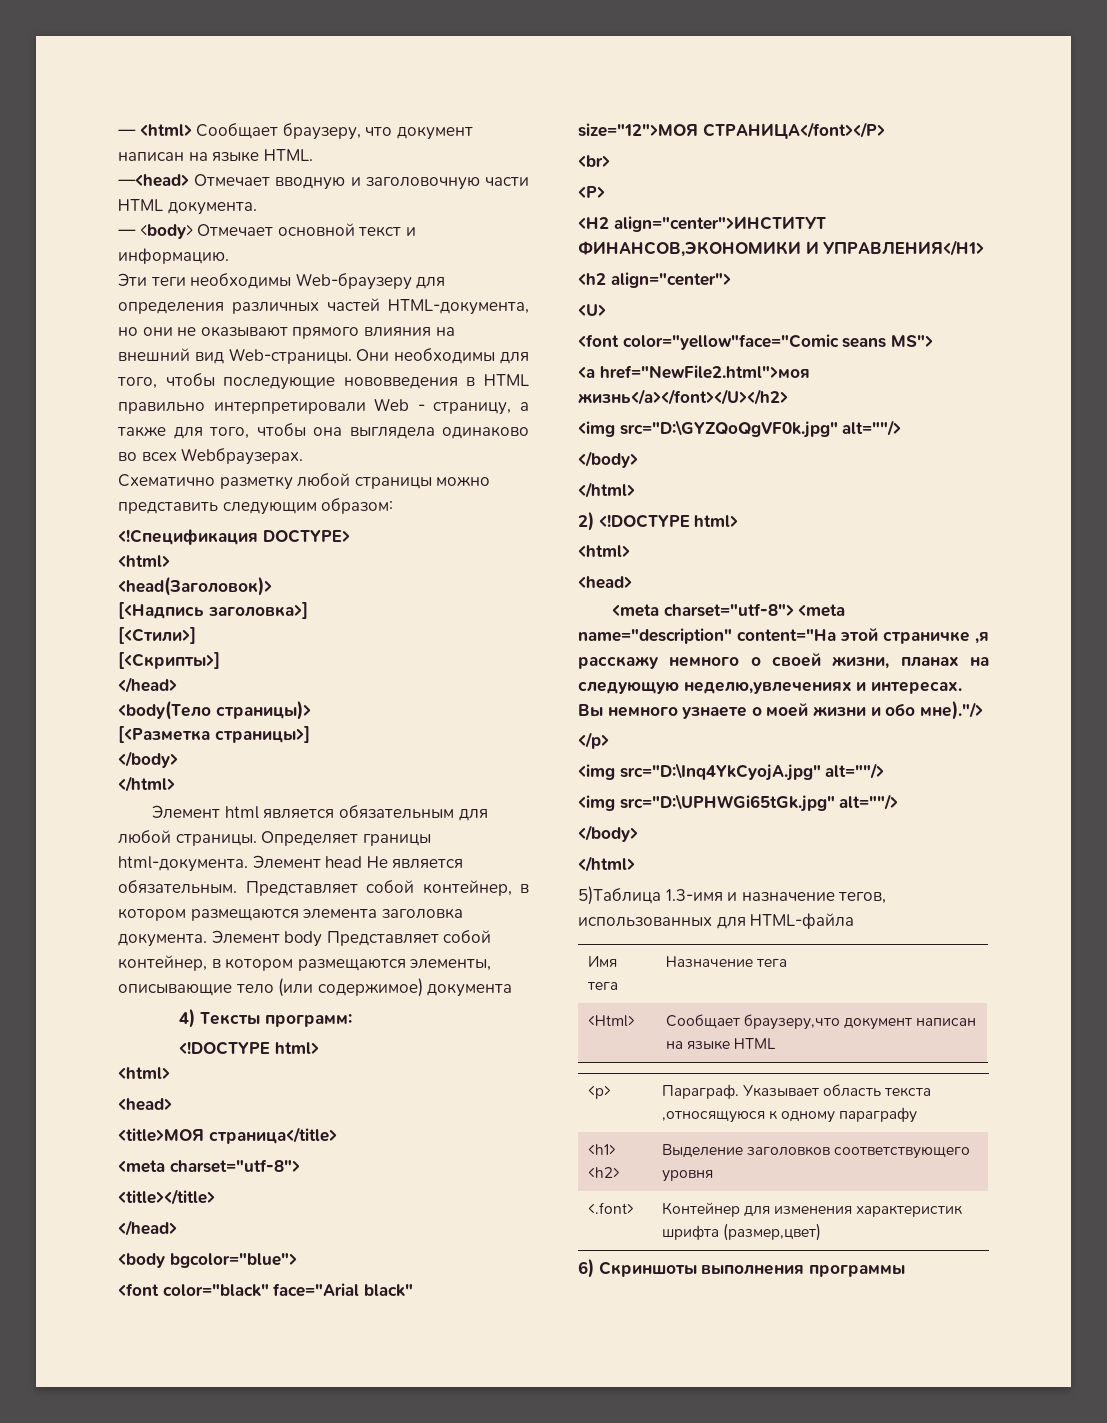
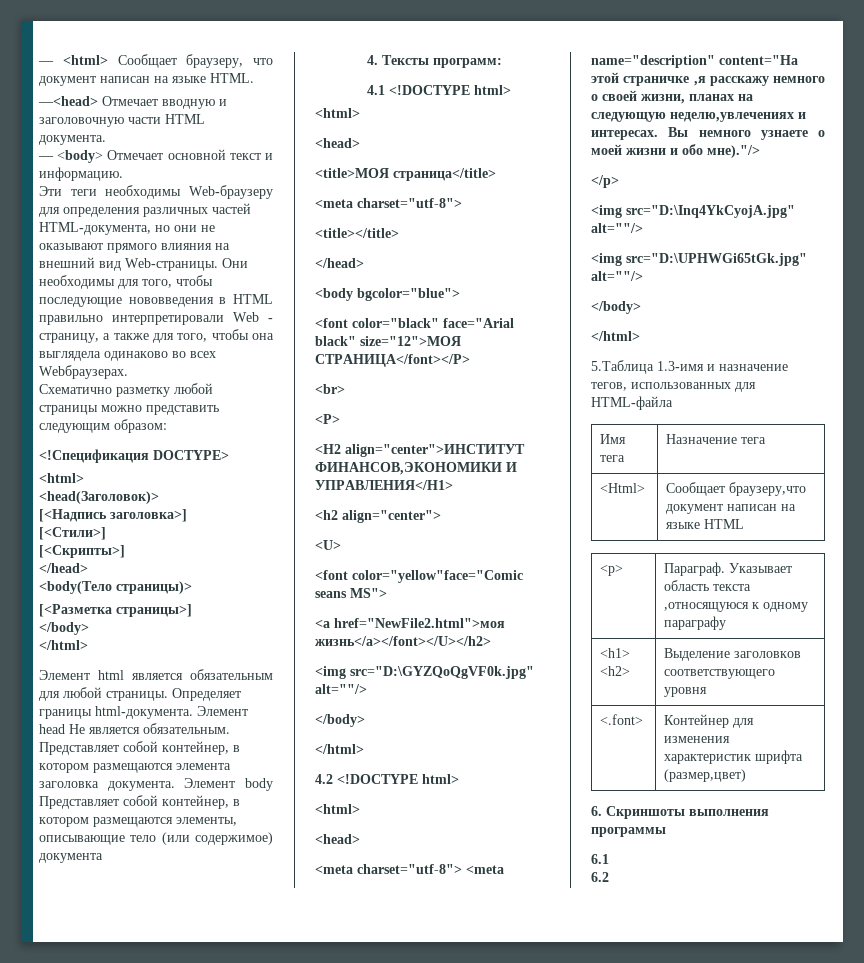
- 4) Тексты программ:
- <!DOCTYPE html>
+ 4. Тексты программ:
+ 4.1 <!DOCTYPE html>
- 2) <!DOCTYPE html>
+ 4.2 <!DOCTYPE html>
- 5)Таблица 1.3-имя и назначение тегов, использованных для HTML-файла
+ 5.Таблица 1.3-имя и назначение тегов, использованных для HTML-файла
- 6) Скриншоты выполнения программы
+ 6. Скриншоты выполнения программы
+ 6.1
+ 6.2

